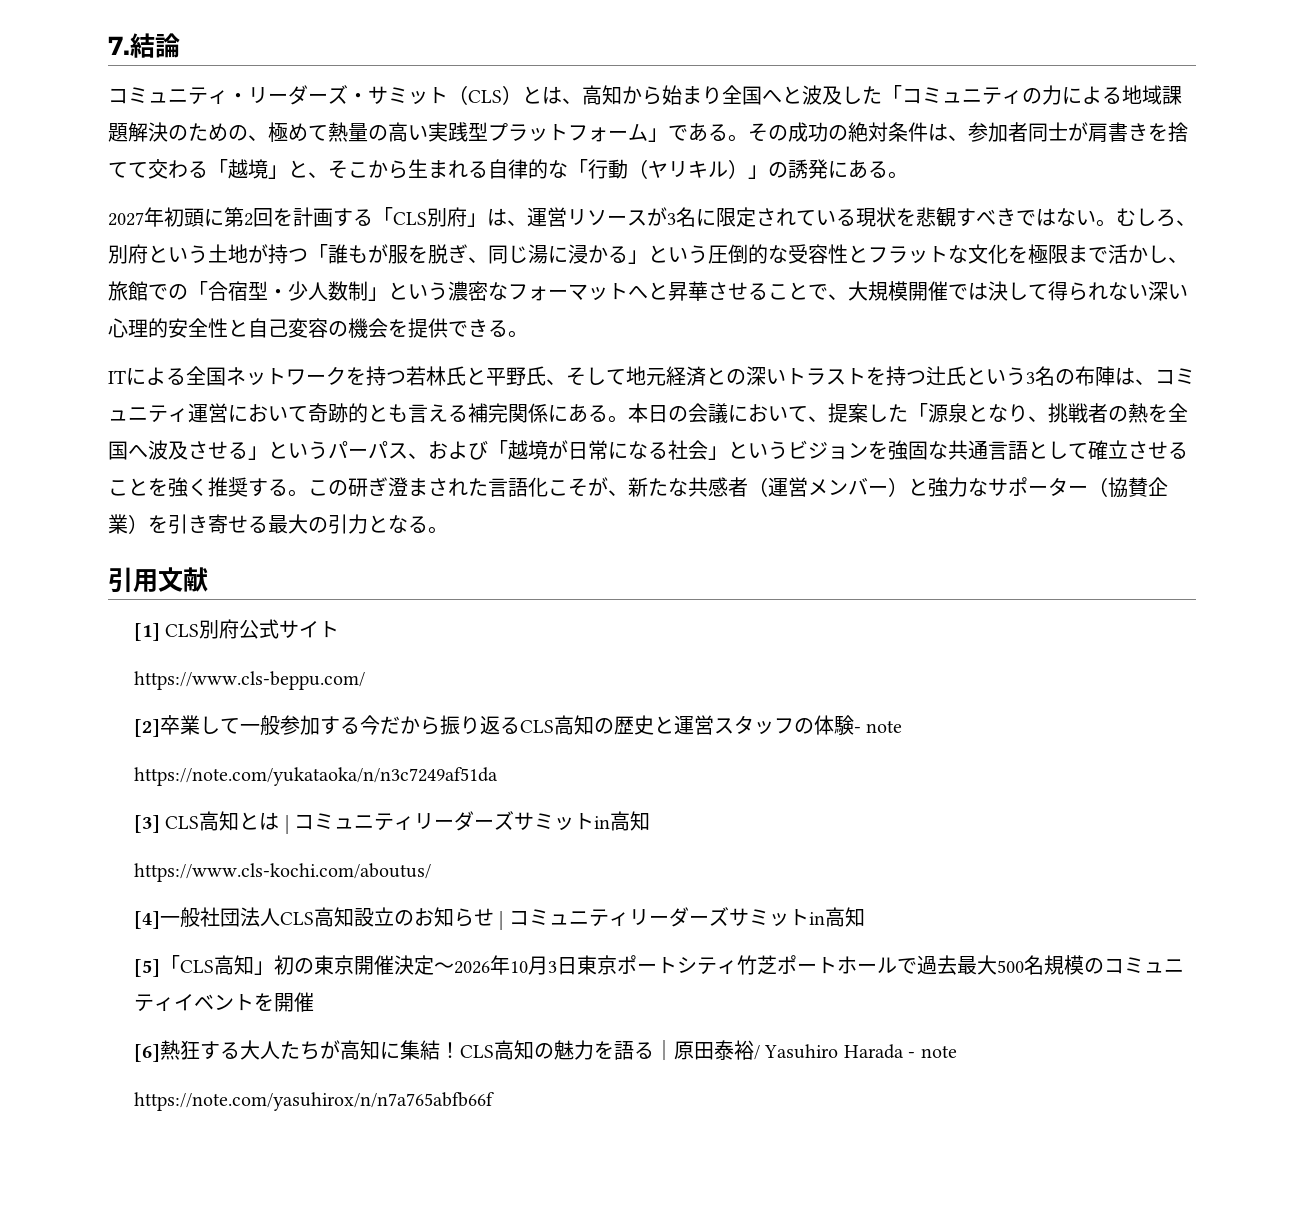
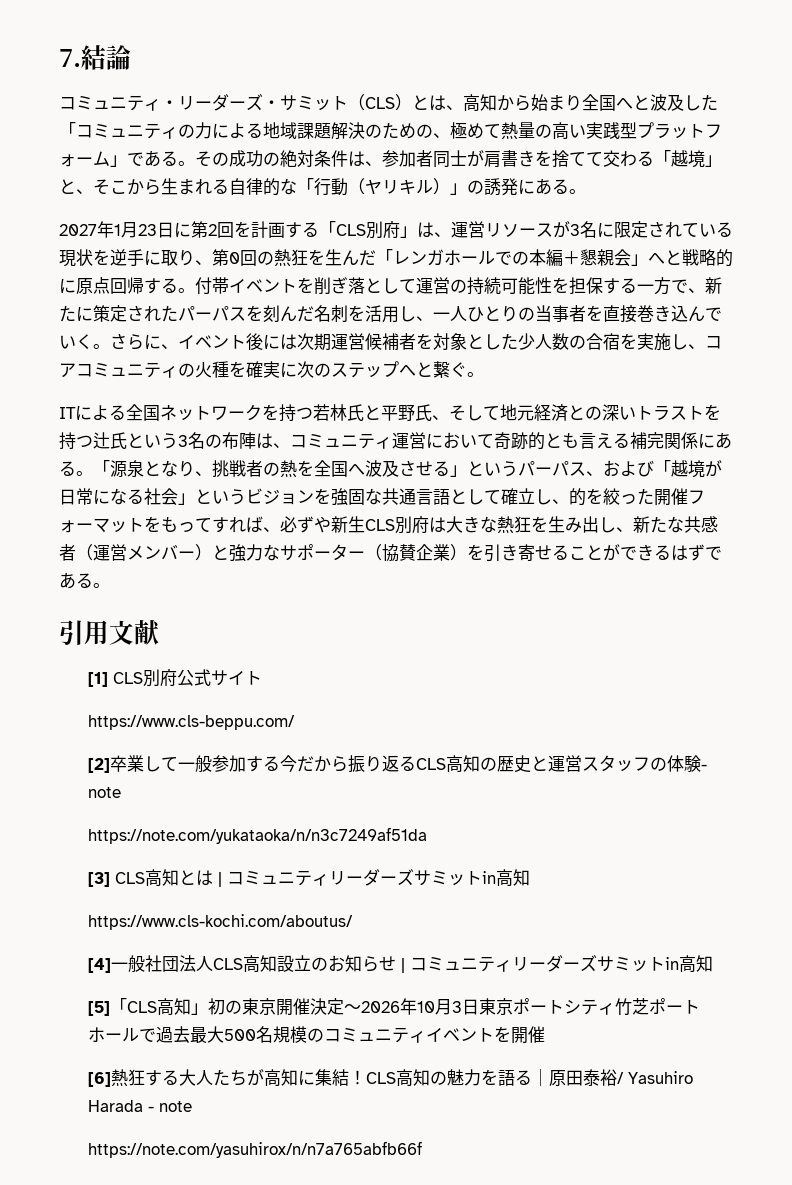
- 2027年初頭に第2回を計画する「CLS別府」は、運営リソースが3名に限定されている現状を悲観すべきではない。むしろ、別府という土地が持つ「誰もが服を脱ぎ、同じ湯に浸かる」という圧倒的な受容性とフラットな文化を極限まで活かし、旅館での「合宿型・少人数制」という濃密なフォーマットへと昇華させることで、大規模開催では決して得られない深い心理的安全性と自己変容の機会を提供できる。
+ 2027年1月23日に第2回を計画する「CLS別府」は、運営リソースが3名に限定されている現状を逆手に取り、第0回の熱狂を生んだ「レンガホールでの本編＋懇親会」へと戦略的に原点回帰する。付帯イベントを削ぎ落として運営の持続可能性を担保する一方で、新たに策定されたパーパスを刻んだ名刺を活用し、一人ひとりの当事者を直接巻き込んでいく。さらに、イベント後には次期運営候補者を対象とした少人数の合宿を実施し、コアコミュニティの火種を確実に次のステップへと繋ぐ。
- 本日の会議において、提案した「源泉となり、挑戦者の熱を全国へ波及させる」というパーパス、および「越境が日常になる社会」というビジョンを強固な共通言語として確立させることを強く推奨する。この研ぎ澄まされた言語化こそが、新たな共感者（運営メンバー）と強力なサポーター（協賛企業）を引き寄せる最大の引力となる。
+ 「源泉となり、挑戦者の熱を全国へ波及させる」というパーパス、および「越境が日常になる社会」というビジョンを強固な共通言語として確立し、的を絞った開催フォーマットをもってすれば、必ずや新生CLS別府は大きな熱狂を生み出し、新たな共感者（運営メンバー）と強力なサポーター（協賛企業）を引き寄せることができるはずである。

